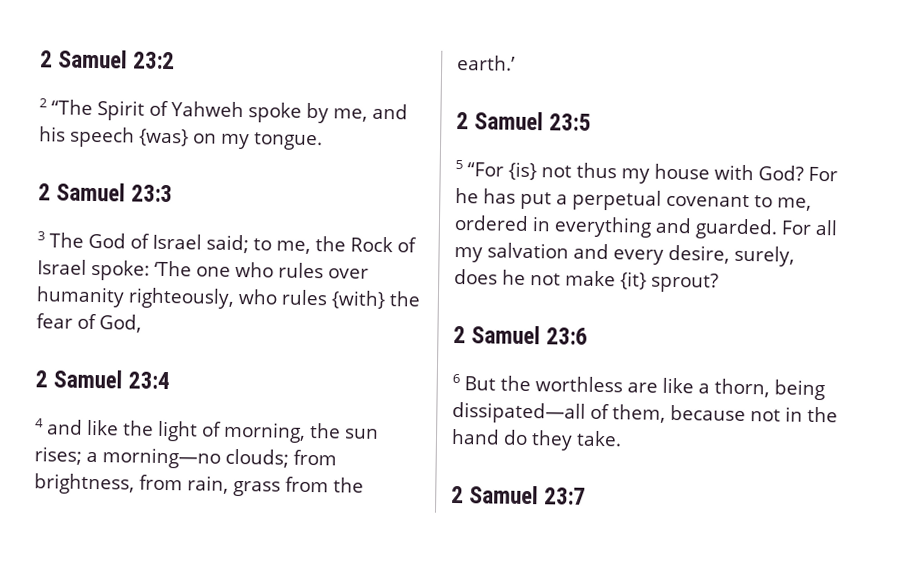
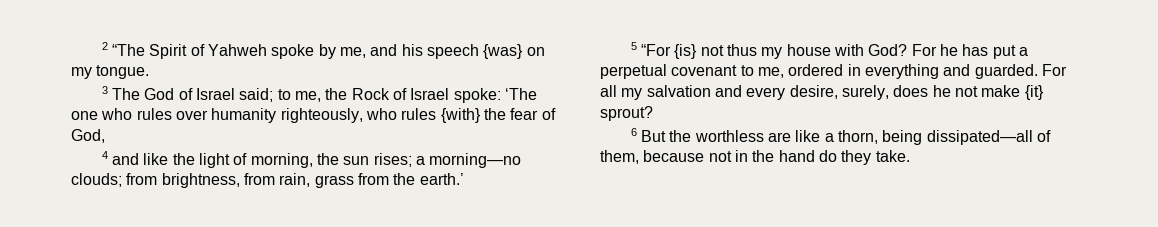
- 2 Samuel 23:2
- 2 Samuel 23:3
- 2 Samuel 23:4
- 2 Samuel 23:5
- 2 Samuel 23:6
- 2 Samuel 23:7

